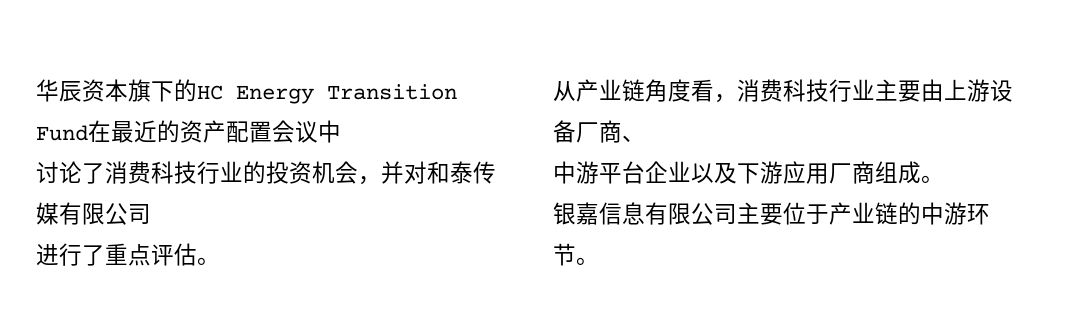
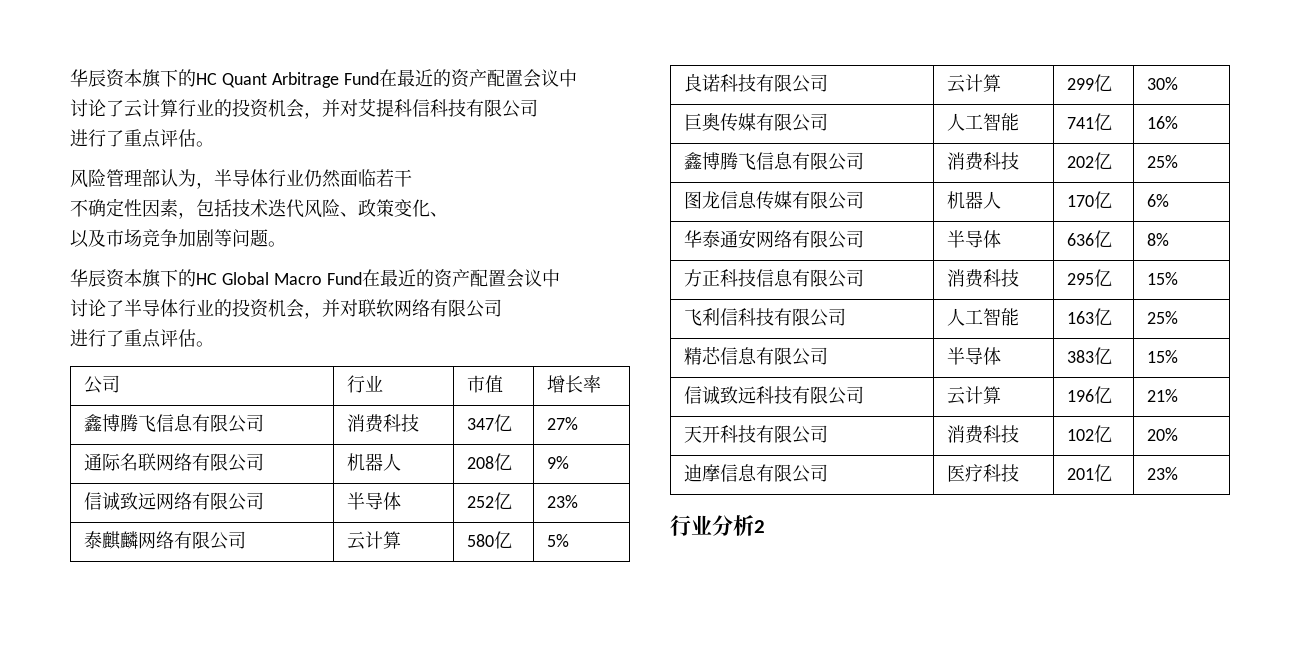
- 华辰资本旗下的HC Energy Transition Fund在最近的资产配置会议中
- 讨论了消费科技行业的投资机会，并对和泰传媒有限公司
+ 华辰资本旗下的HC Quant Arbitrage Fund在最近的资产配置会议中
+ 讨论了云计算行业的投资机会，并对艾提科信科技有限公司
  进行了重点评估。
- 从产业链角度看，消费科技行业主要由上游设备厂商、
- 中游平台企业以及下游应用厂商组成。
- 银嘉信息有限公司主要位于产业链的中游环节。
+ 风险管理部认为，半导体行业仍然面临若干
+ 不确定性因素，包括技术迭代风险、政策变化、
+ 以及市场竞争加剧等问题。
+ 华辰资本旗下的HC Global Macro Fund在最近的资产配置会议中
+ 讨论了半导体行业的投资机会，并对联软网络有限公司
+ 进行了重点评估。
+ 公司 | 行业 | 市值 | 增长率
+ 鑫博腾飞信息有限公司 | 消费科技 | 347亿 | 27%
+ 通际名联网络有限公司 | 机器人 | 208亿 | 9%
+ 信诚致远网络有限公司 | 半导体 | 252亿 | 23%
+ 泰麒麟网络有限公司 | 云计算 | 580亿 | 5%
+ 良诺科技有限公司 | 云计算 | 299亿 | 30%
+ 巨奥传媒有限公司 | 人工智能 | 741亿 | 16%
+ 鑫博腾飞信息有限公司 | 消费科技 | 202亿 | 25%
+ 图龙信息传媒有限公司 | 机器人 | 170亿 | 6%
+ 华泰通安网络有限公司 | 半导体 | 636亿 | 8%
+ 方正科技信息有限公司 | 消费科技 | 295亿 | 15%
+ 飞利信科技有限公司 | 人工智能 | 163亿 | 25%
+ 精芯信息有限公司 | 半导体 | 383亿 | 15%
+ 信诚致远科技有限公司 | 云计算 | 196亿 | 21%
+ 天开科技有限公司 | 消费科技 | 102亿 | 20%
+ 迪摩信息有限公司 | 医疗科技 | 201亿 | 23%
+ 行业分析2

